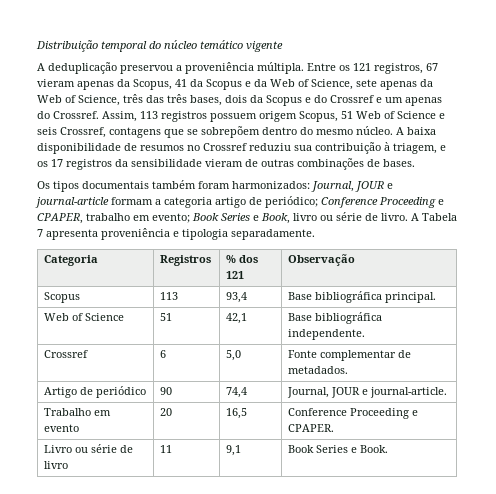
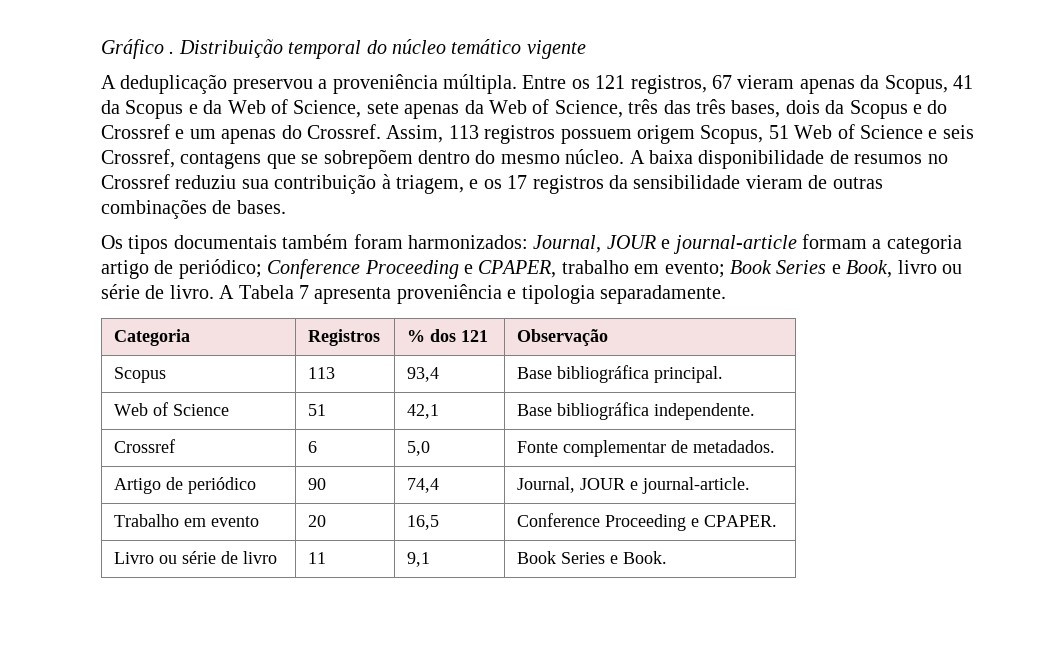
+ Gráfico .

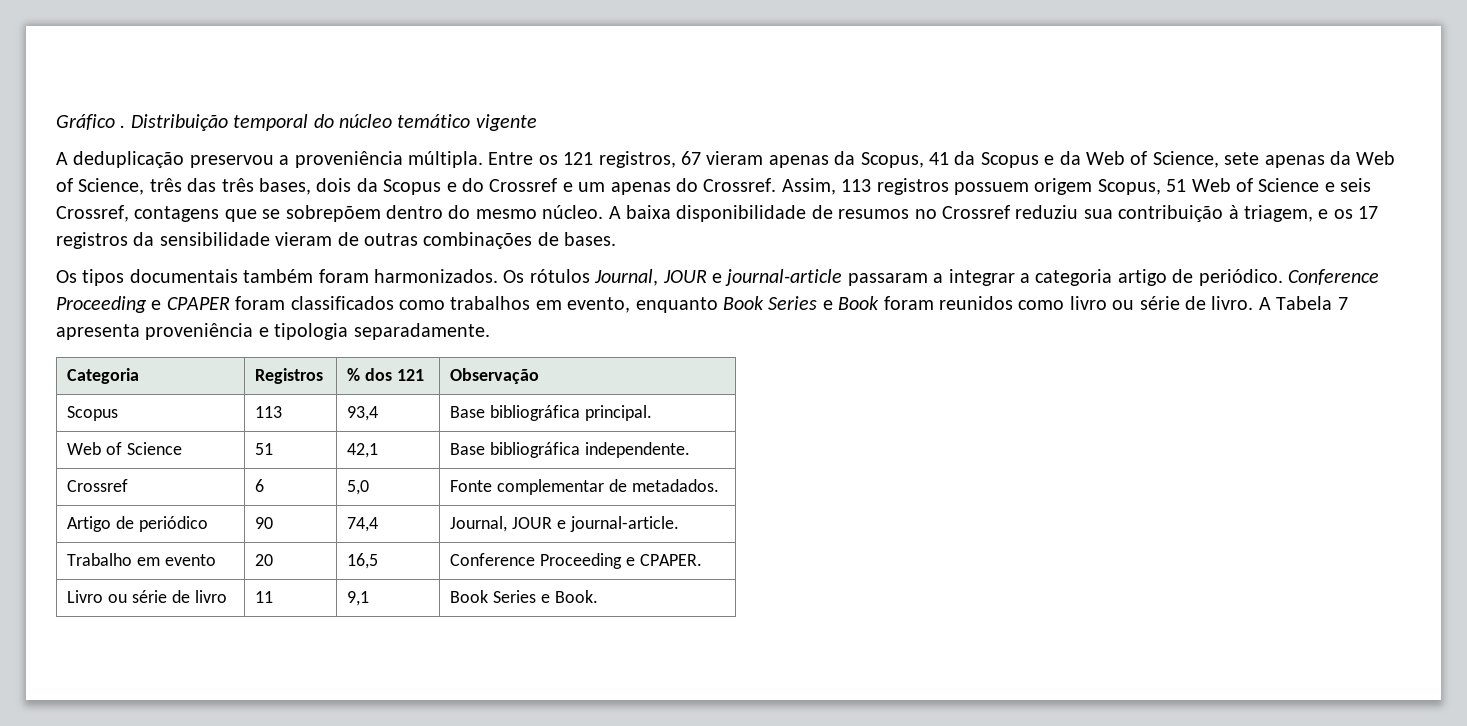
- Os tipos documentais também foram harmonizados: Journal, JOUR e journal-article formam a categoria artigo de periódico; Conference Proceeding e CPAPER, trabalho em evento; Book Series e Book, livro ou série de livro.
+ Os tipos documentais também foram harmonizados. Os rótulos Journal, JOUR e journal-article passaram a integrar a categoria artigo de periódico. Conference Proceeding e CPAPER foram classificados como trabalhos em evento, enquanto Book Series e Book foram reunidos como livro ou série de livro.

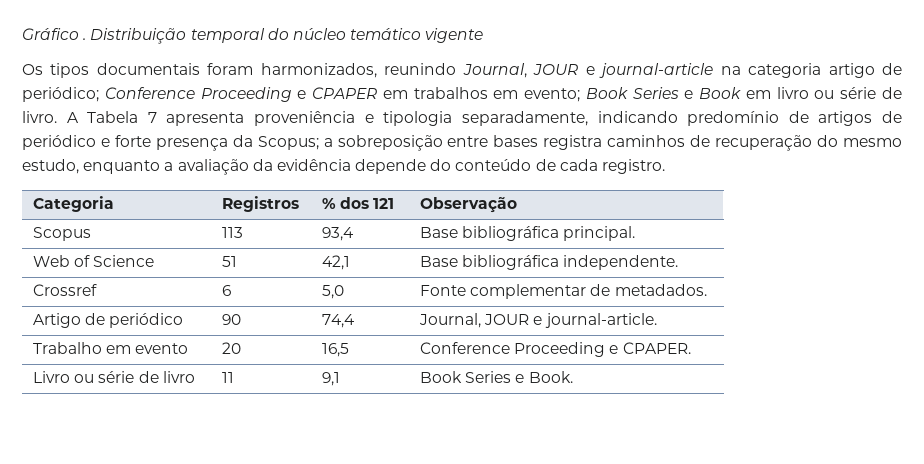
- A deduplicação preservou a proveniência múltipla. Entre os 121 registros, 67 vieram apenas da Scopus, 41 da Scopus e da Web of Science, sete apenas da Web of Science, três das três bases, dois da Scopus e do Crossref e um apenas do Crossref. Assim, 113 registros possuem origem Scopus, 51 Web of Science e seis Crossref, contagens que se sobrepõem dentro do mesmo núcleo. A baixa disponibilidade de resumos no Crossref reduziu sua contribuição à triagem, e os 17 registros da sensibilidade vieram de outras combinações de bases.
- Os tipos documentais também foram harmonizados. Os rótulos Journal, JOUR e journal-article passaram a integrar a categoria artigo de periódico. Conference Proceeding e CPAPER foram classificados como trabalhos em evento, enquanto Book Series e Book foram reunidos como livro ou série de livro.
+ Os tipos documentais foram harmonizados, reunindo Journal, JOUR e journal-article na categoria artigo de periódico; Conference Proceeding e CPAPER em trabalhos em evento; Book Series e Book em livro ou série de livro.
- A Tabela 7 apresenta proveniência e tipologia separadamente.
+ A Tabela 7 apresenta proveniência e tipologia separadamente, indicando predomínio de artigos de periódico e forte presença da Scopus; a sobreposição entre bases registra caminhos de recuperação do mesmo estudo, enquanto a avaliação da evidência depende do conteúdo de cada registro.

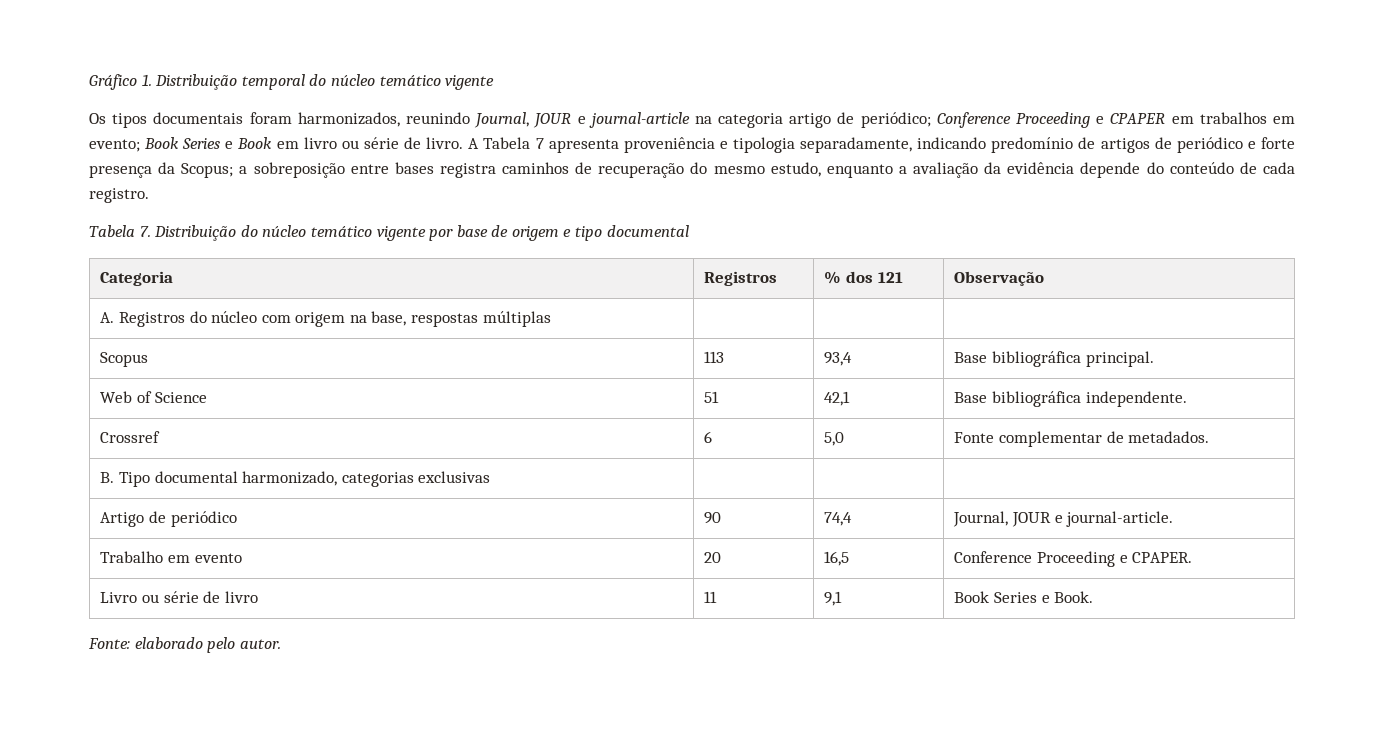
- Gráfico . Distribuição temporal do núcleo temático vigente
+ Gráfico 1. Distribuição temporal do núcleo temático vigente
+ Tabela 7. Distribuição do núcleo temático vigente por base de origem e tipo documental
+ A. Registros do núcleo com origem na base, respostas múltiplas | | |
+ B. Tipo documental harmonizado, categorias exclusivas | | |
+ Fonte: elaborado pelo autor.

